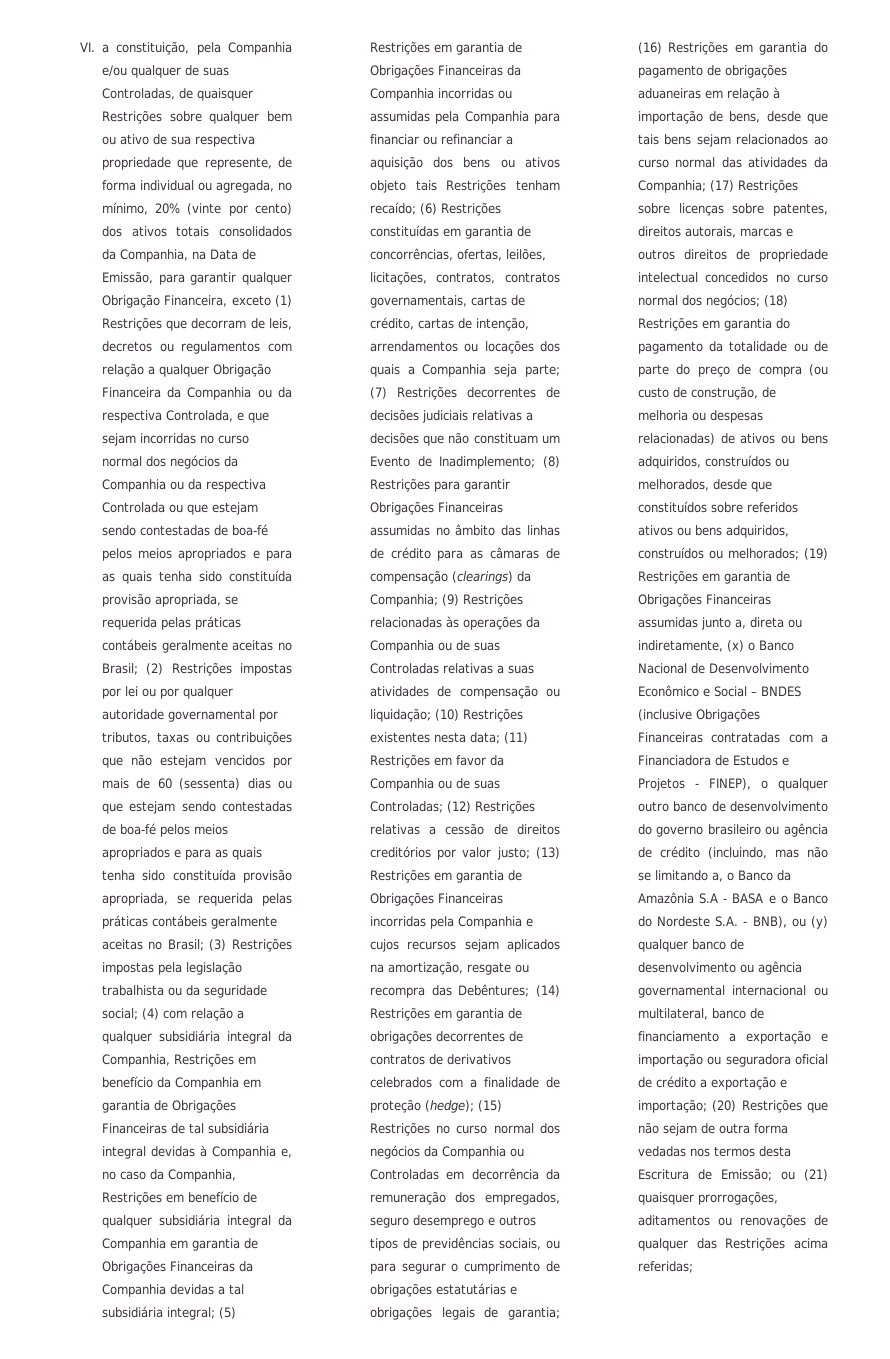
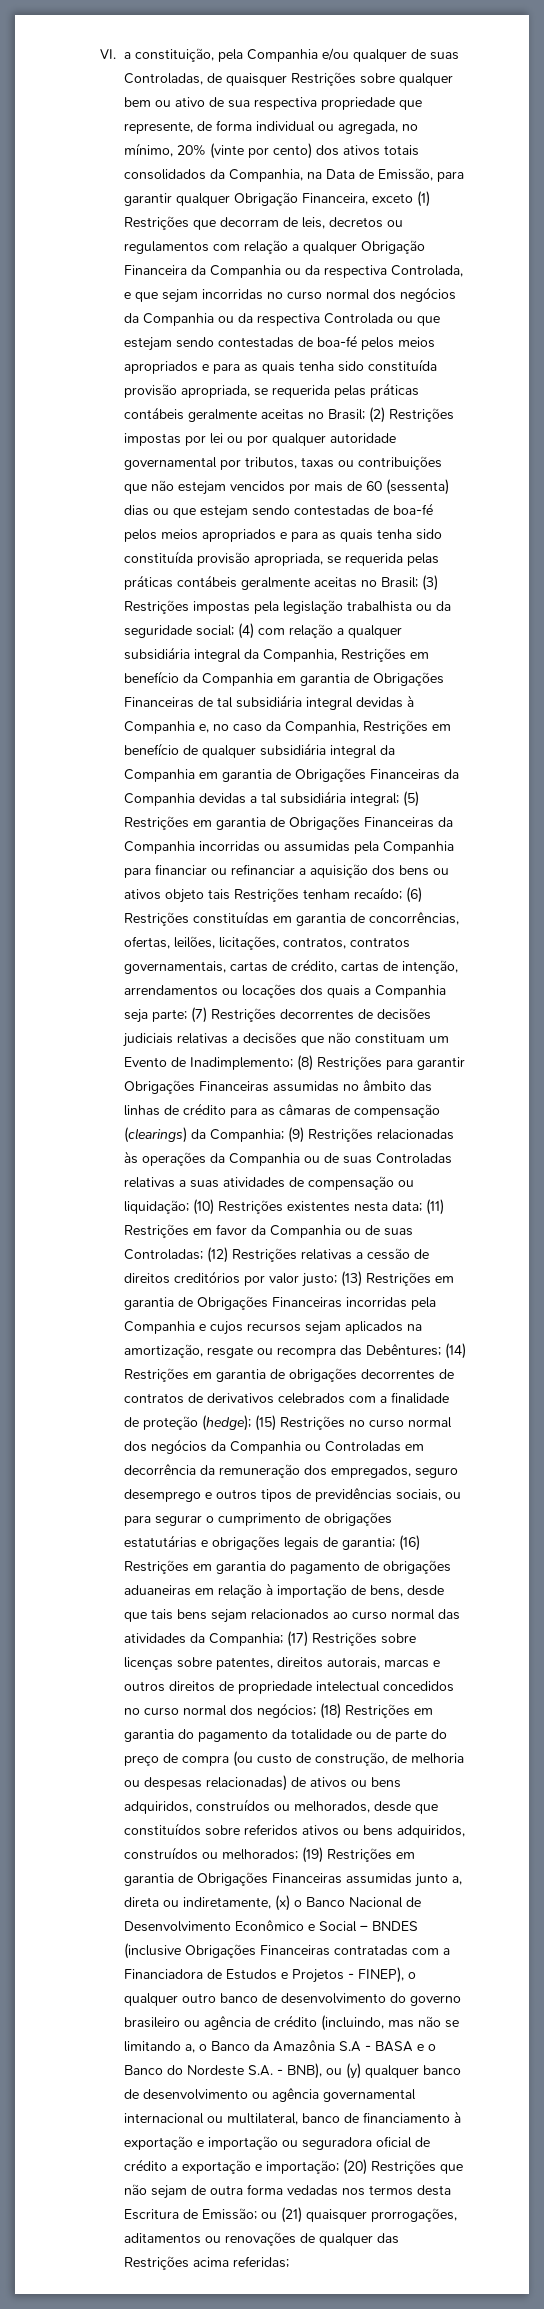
- (19) Restrições em garantia de Obrigações Financeiras assumidas junto a, direta ou indiretamente, (x) o Banco Nacional de Desenvolvimento Econômico e Social – BNDES (inclusive Obrigações Financeiras contratadas com a Financiadora de Estudos e Projetos - FINEP), o qualquer outro banco de desenvolvimento do governo brasileiro ou agência de crédito (incluindo, mas não se limitando a, o Banco da Amazônia S.A - BASA e o Banco do Nordeste S.A. - BNB), ou (y) qualquer banco de desenvolvimento ou agência governamental internacional ou multilateral, banco de financiamento a exportação e importação ou seguradora oficial de crédito a exportação e importação;
+ (19) Restrições em garantia de Obrigações Financeiras assumidas junto a, direta ou indiretamente, (x) o Banco Nacional de Desenvolvimento Econômico e Social – BNDES (inclusive Obrigações Financeiras contratadas com a Financiadora de Estudos e Projetos - FINEP), o qualquer outro banco de desenvolvimento do governo brasileiro ou agência de crédito (incluindo, mas não se limitando a, o Banco da Amazônia S.A - BASA e o Banco do Nordeste S.A. - BNB), ou (y) qualquer banco de desenvolvimento ou agência governamental internacional ou multilateral, banco de financiamento à exportação e importação ou seguradora oficial de crédito a exportação e importação;

